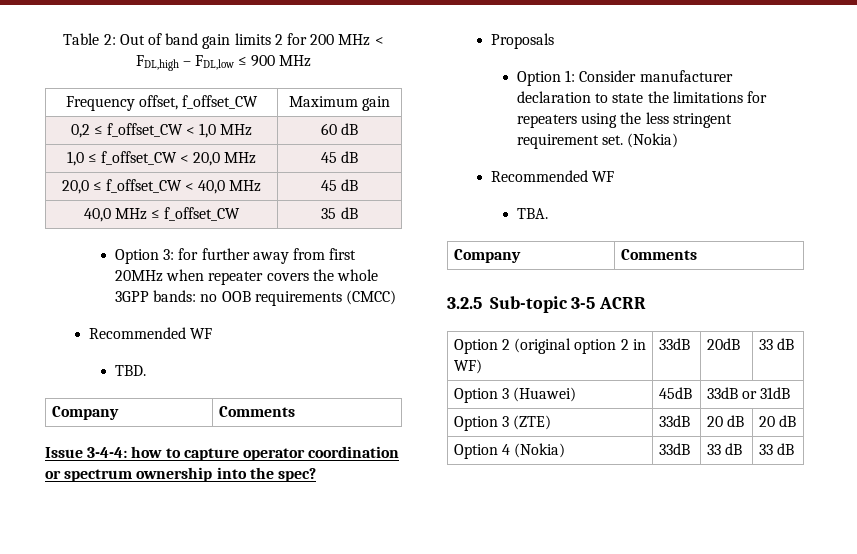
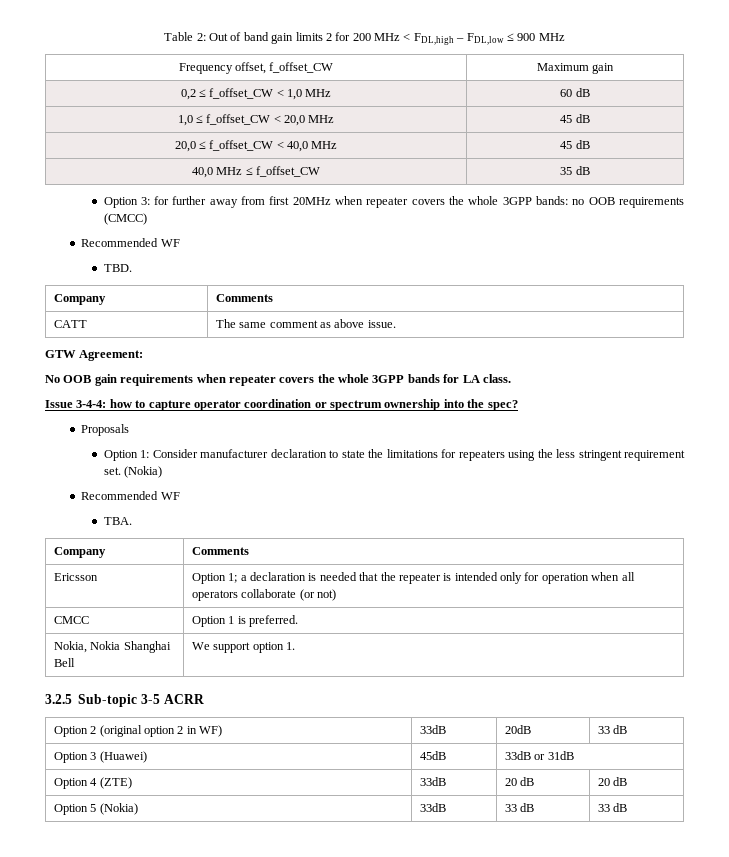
+ CATT | The same comment as above issue.
+ GTW Agreement:
+ No OOB gain requirements when repeater covers the whole 3GPP bands for LA class.
+ Ericsson | Option 1; a declaration is needed that the repeater is intended only for operation when all operators collaborate (or not)
+ CMCC | Option 1 is preferred.
+ Nokia, Nokia Shanghai Bell | We support option 1.
- Option 3 (ZTE) | 33dB | 20 dB | 20 dB
+ Option 4 (ZTE) | 33dB | 20 dB | 20 dB
- Option 4 (Nokia) | 33dB | 33 dB | 33 dB
+ Option 5 (Nokia) | 33dB | 33 dB | 33 dB

